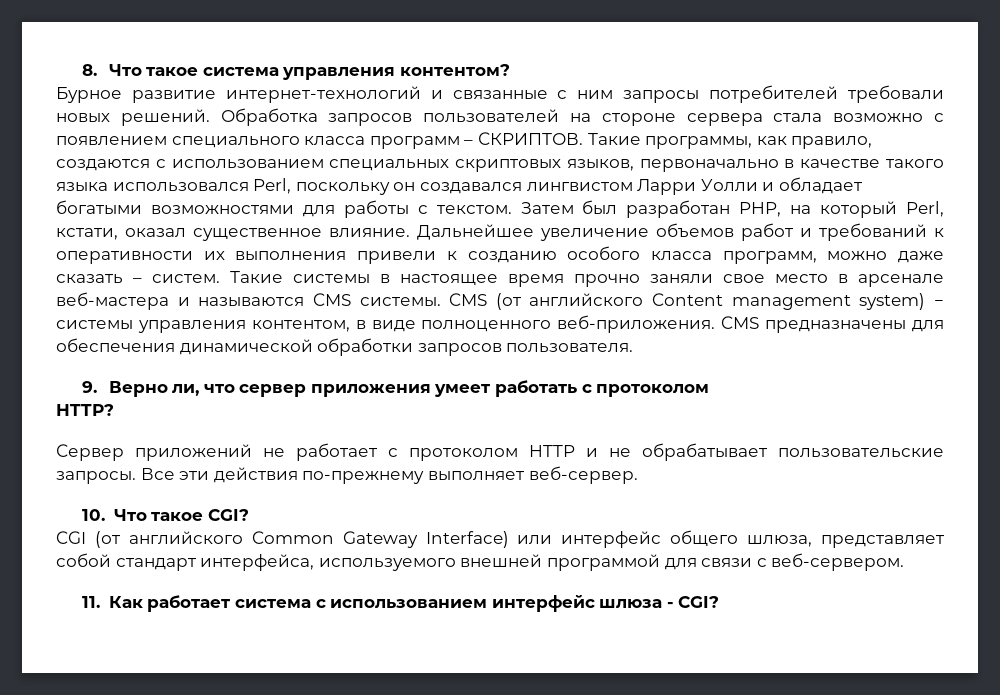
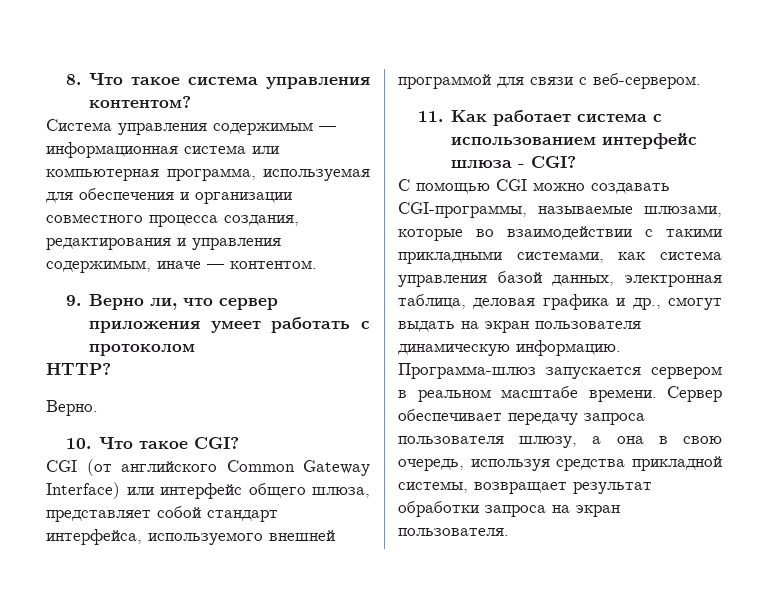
- Бурное развитие интернет-технологий и связанные с ним запросы потребителей требовали новых решений. Обработка запросов пользователей на стороне сервера стала возможно с появлением специального класса программ – СКРИПТОВ. Такие программы, как правило, создаются с использованием специальных скриптовых языков, первоначально в качестве такого языка использовался Perl, поскольку он создавался лингвистом Ларри Уолли и обладает богатыми возможностями для работы с текстом. Затем был разработан PHP, на который Perl, кстати, оказал существенное влияние. Дальнейшее увеличение объемов работ и требований к оперативности их выполнения привели к созданию особого класса программ, можно даже сказать – систем. Такие системы в настоящее время прочно заняли свое место в арсенале веб-мастера и называются CMS системы. CMS (от английского Content management system) − системы управления контентом, в виде полноценного веб-приложения. CMS предназначены для обеспечения динамической обработки запросов пользователя.
+ Система управления содержимым — информационная система или компьютерная программа, используемая для обеспечения и организации совместного процесса создания, редактирования и управления содержимым, иначе — контентом.
- Сервер приложений не работает с протоколом HTTP и не обрабатывает пользовательские запросы. Все эти действия по-прежнему выполняет веб-сервер.
+ Верно.
+ С помощью CGI можно создавать CGI-программы, называемые шлюзами, которые во взаимодействии с такими прикладными системами, как система управления базой данных, электронная таблица, деловая графика и др., смогут выдать на экран пользователя динамическую информацию. Программа-шлюз запускается сервером в реальном масштабе времени. Сервер обеспечивает передачу запроса пользователя шлюзу, а она в свою очередь, используя средства прикладной системы, возвращает результат обработки запроса на экран пользователя.

